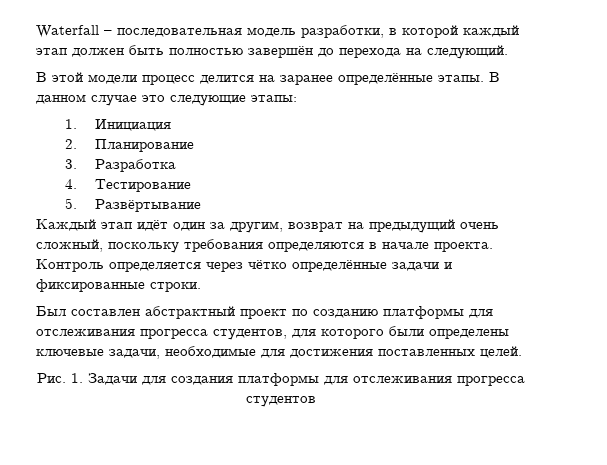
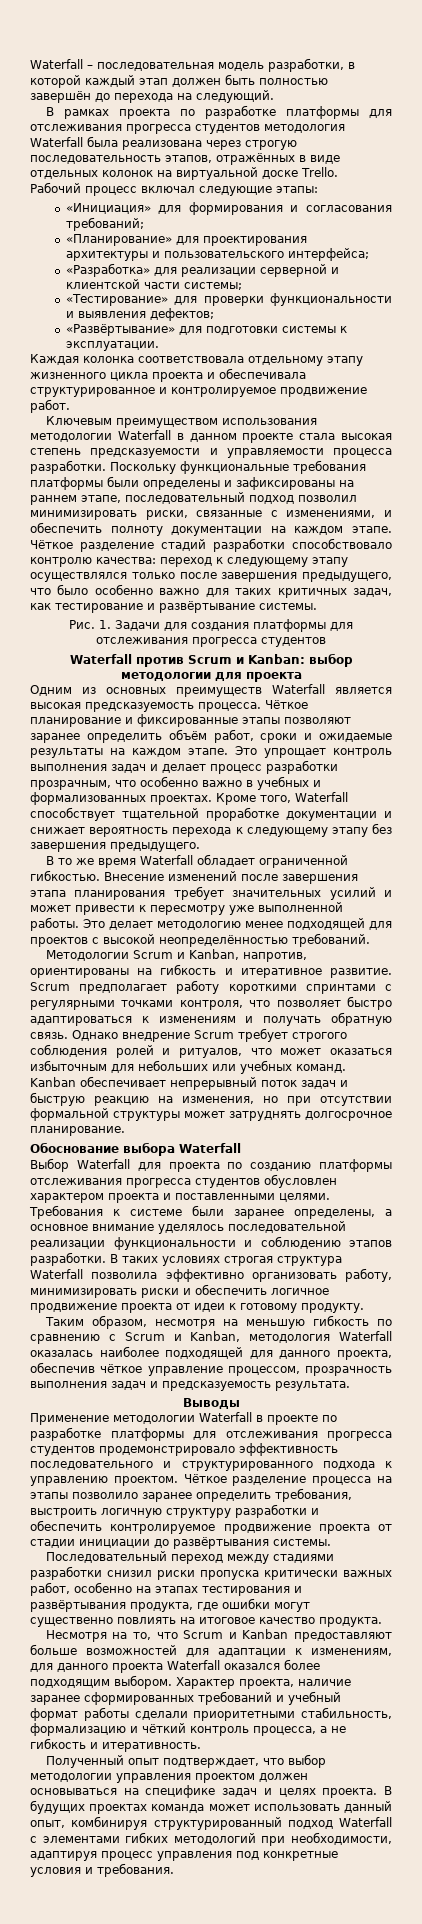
- В этой модели процесс делится на заранее определённые этапы. В данном случае это следующие этапы:
- 1. Инициация
- 2. Планирование
- 3. Разработка
- 4. Тестирование
- 5. Развёртывание
- Каждый этап идёт один за другим, возврат на предыдущий очень сложный, поскольку требования определяются в начале проекта. Контроль определяется через чётко определённые задачи и фиксированные строки.
- Был составлен абстрактный проект по созданию платформы для отслеживания прогресса студентов, для которого были определены ключевые задачи, необходимые для достижения поставленных целей.
+ В рамках проекта по разработке платформы для отслеживания прогресса студентов методология Waterfall была реализована через строгую последовательность этапов, отражённых в виде отдельных колонок на виртуальной доске Trello. Рабочий процесс включал следующие этапы:
+ «Инициация» для формирования и согласования требований;
+ «Планирование» для проектирования архитектуры и пользовательского интерфейса;
+ «Разработка» для реализации серверной и клиентской части системы;
+ «Тестирование» для проверки функциональности и выявления дефектов;
+ «Развёртывание» для подготовки системы к эксплуатации.
+ Каждая колонка соответствовала отдельному этапу жизненного цикла проекта и обеспечивала структурированное и контролируемое продвижение работ.
+ Ключевым преимуществом использования методологии Waterfall в данном проекте стала высокая степень предсказуемости и управляемости процесса разработки. Поскольку функциональные требования платформы были определены и зафиксированы на раннем этапе, последовательный подход позволил минимизировать риски, связанные с изменениями, и обеспечить полноту документации на каждом этапе. Чёткое разделение стадий разработки способствовало контролю качества: переход к следующему этапу осуществлялся только после завершения предыдущего, что было особенно важно для таких критичных задач, как тестирование и развёртывание системы.
+ Waterfall против Scrum и Kanban: выбор методологии для проекта
+ Одним из основных преимуществ Waterfall является высокая предсказуемость процесса. Чёткое планирование и фиксированные этапы позволяют заранее определить объём работ, сроки и ожидаемые результаты на каждом этапе. Это упрощает контроль выполнения задач и делает процесс разработки прозрачным, что особенно важно в учебных и формализованных проектах. Кроме того, Waterfall способствует тщательной проработке документации и снижает вероятность перехода к следующему этапу без завершения предыдущего.
+ В то же время Waterfall обладает ограниченной гибкостью. Внесение изменений после завершения этапа планирования требует значительных усилий и может привести к пересмотру уже выполненной работы. Это делает методологию менее подходящей для проектов с высокой неопределённостью требований.
+ Методологии Scrum и Kanban, напротив, ориентированы на гибкость и итеративное развитие. Scrum предполагает работу короткими спринтами с регулярными точками контроля, что позволяет быстро адаптироваться к изменениям и получать обратную связь. Однако внедрение Scrum требует строгого соблюдения ролей и ритуалов, что может оказаться избыточным для небольших или учебных команд. Kanban обеспечивает непрерывный поток задач и быструю реакцию на изменения, но при отсутствии формальной структуры может затруднять долгосрочное планирование.
+ Обоснование выбора Waterfall
+ Выбор Waterfall для проекта по созданию платформы отслеживания прогресса студентов обусловлен характером проекта и поставленными целями. Требования к системе были заранее определены, а основное внимание уделялось последовательной реализации функциональности и соблюдению этапов разработки. В таких условиях строгая структура Waterfall позволила эффективно организовать работу, минимизировать риски и обеспечить логичное продвижение проекта от идеи к готовому продукту.
+ Таким образом, несмотря на меньшую гибкость по сравнению с Scrum и Kanban, методология Waterfall оказалась наиболее подходящей для данного проекта, обеспечив чёткое управление процессом, прозрачность выполнения задач и предсказуемость результата.
+ Выводы
+ Применение методологии Waterfall в проекте по разработке платформы для отслеживания прогресса студентов продемонстрировало эффективность последовательного и структурированного подхода к управлению проектом. Чёткое разделение процесса на этапы позволило заранее определить требования, выстроить логичную структуру разработки и обеспечить контролируемое продвижение проекта от стадии инициации до развёртывания системы.
+ Последовательный переход между стадиями разработки снизил риски пропуска критически важных работ, особенно на этапах тестирования и развёртывания продукта, где ошибки могут существенно повлиять на итоговое качество продукта.
+ Несмотря на то, что Scrum и Kanban предоставляют больше возможностей для адаптации к изменениям, для данного проекта Waterfall оказался более подходящим выбором. Характер проекта, наличие заранее сформированных требований и учебный формат работы сделали приоритетными стабильность, формализацию и чёткий контроль процесса, а не гибкость и итеративность.
+ Полученный опыт подтверждает, что выбор методологии управления проектом должен основываться на специфике задач и целях проекта. В будущих проектах команда может использовать данный опыт, комбинируя структурированный подход Waterfall с элементами гибких методологий при необходимости, адаптируя процесс управления под конкретные условия и требования.

